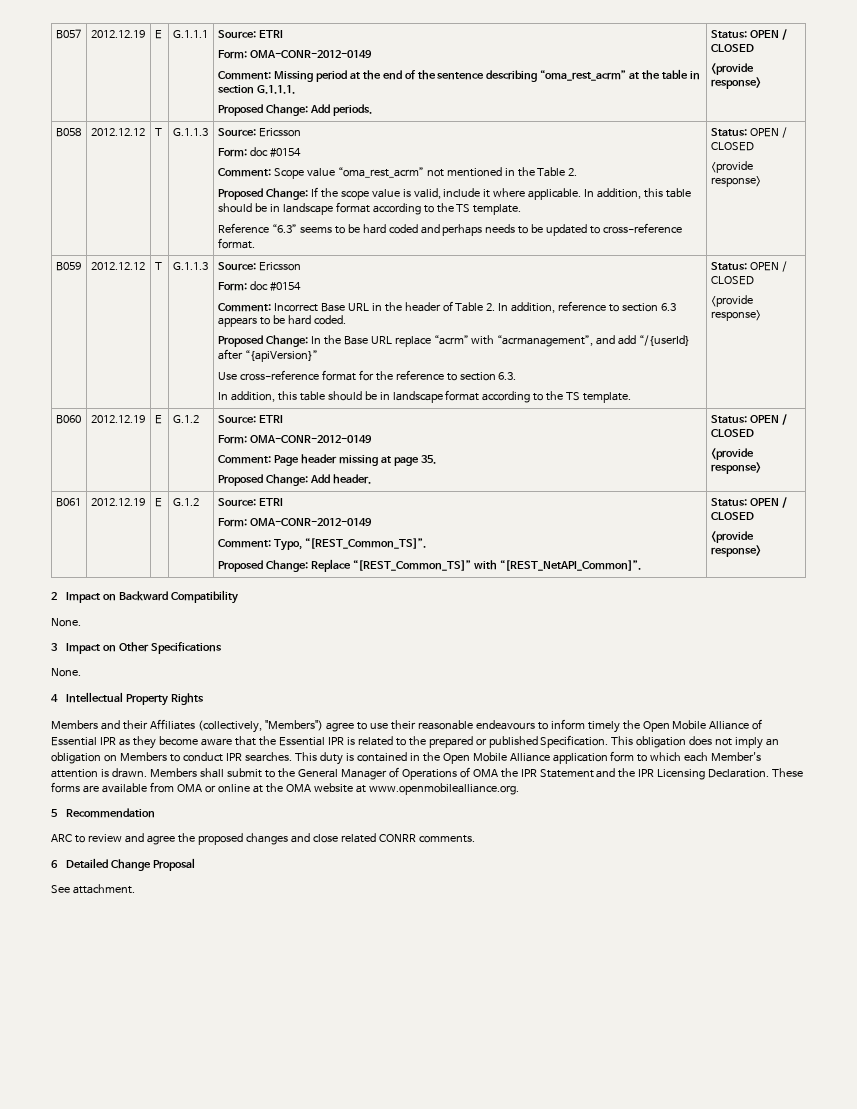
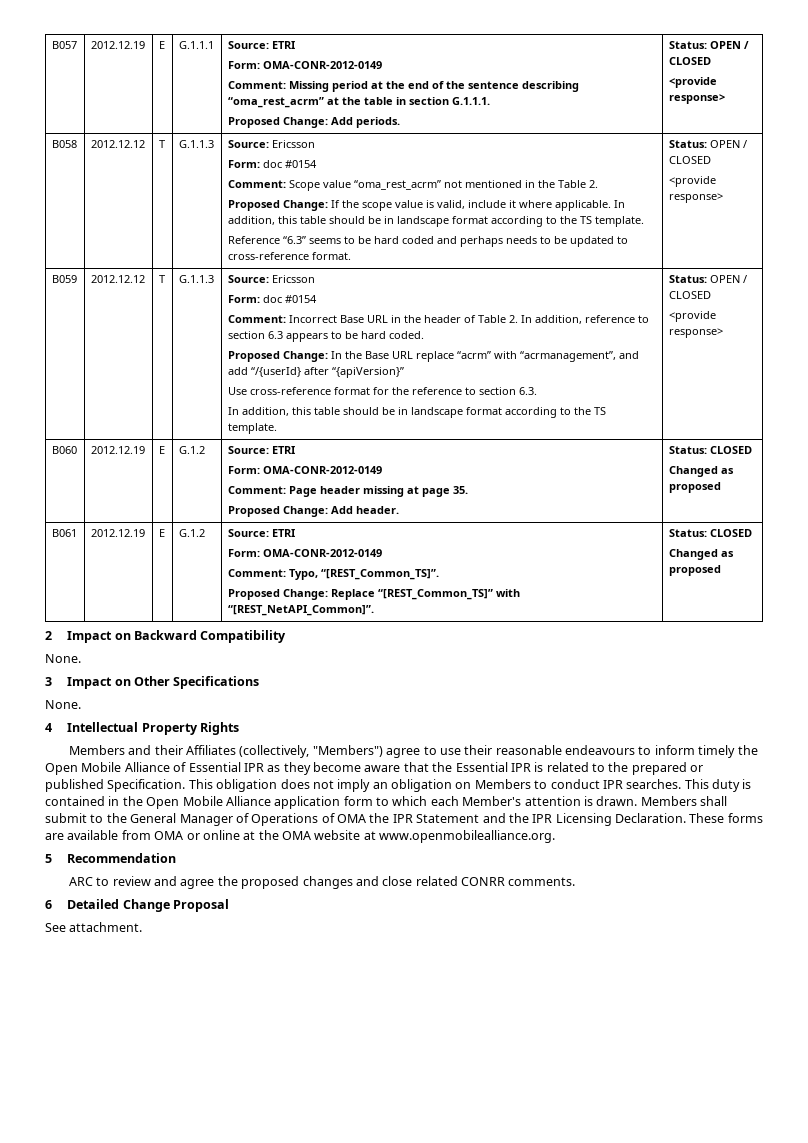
  B060 | 2012.12.19 | E | G.1.2 | Source: ETRI
  Form: OMA-CONR-2012-0149
  Comment: Page header missing at page 35.
- Proposed Change: Add header. | Status: OPEN / CLOSED
- <provide response>
+ Proposed Change: Add header. | Status: CLOSED
+ Changed as proposed
  B061 | 2012.12.19 | E | G.1.2 | Source: ETRI
  Form: OMA-CONR-2012-0149
  Comment: Typo, “[REST_Common_TS]”.
- Proposed Change: Replace “[REST_Common_TS]” with “[REST_NetAPI_Common]”. | Status: OPEN / CLOSED
- <provide response>
+ Proposed Change: Replace “[REST_Common_TS]” with “[REST_NetAPI_Common]”. | Status: CLOSED
+ Changed as proposed

